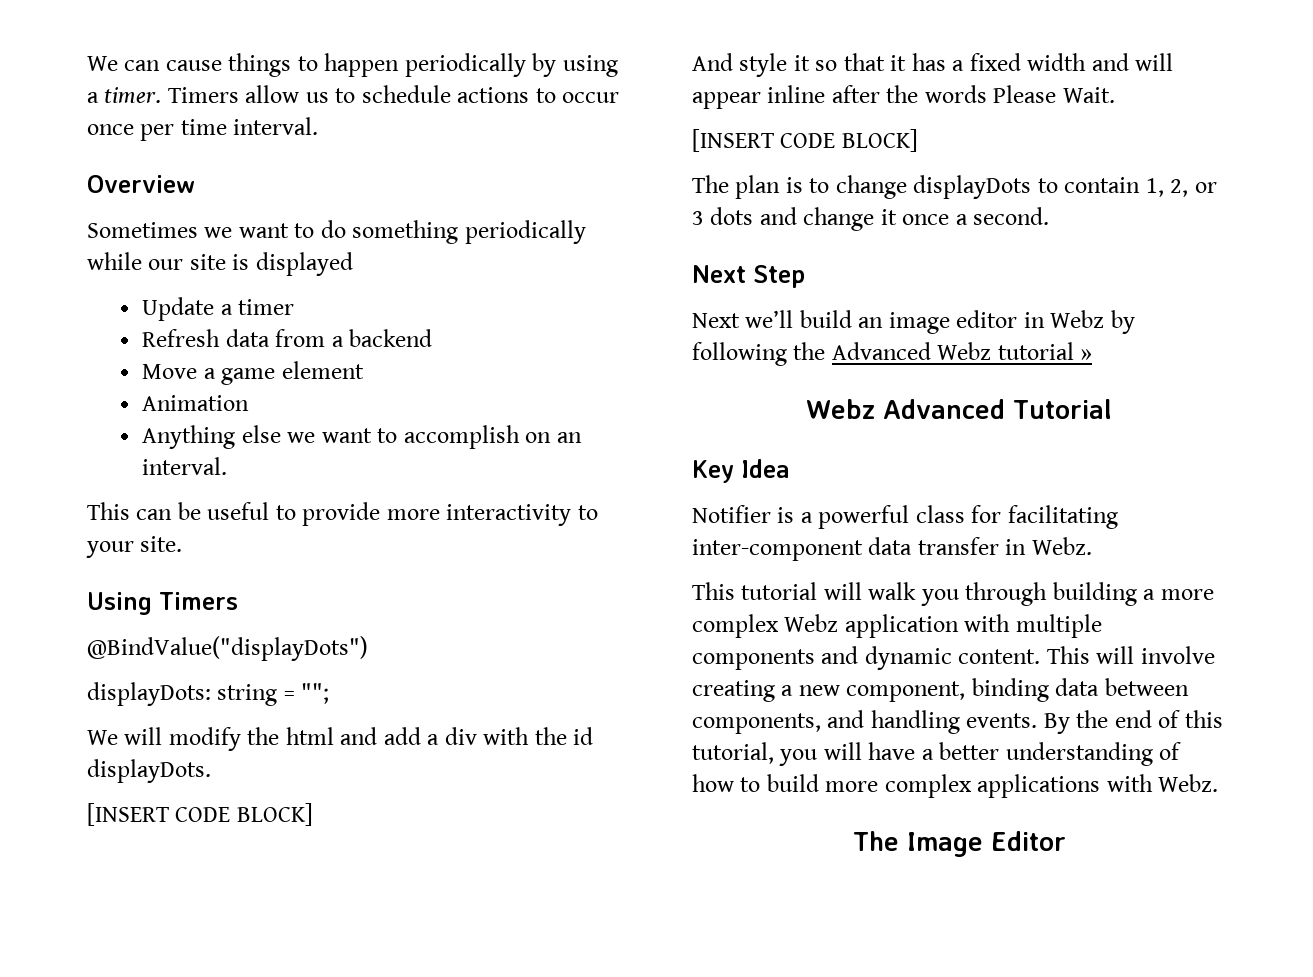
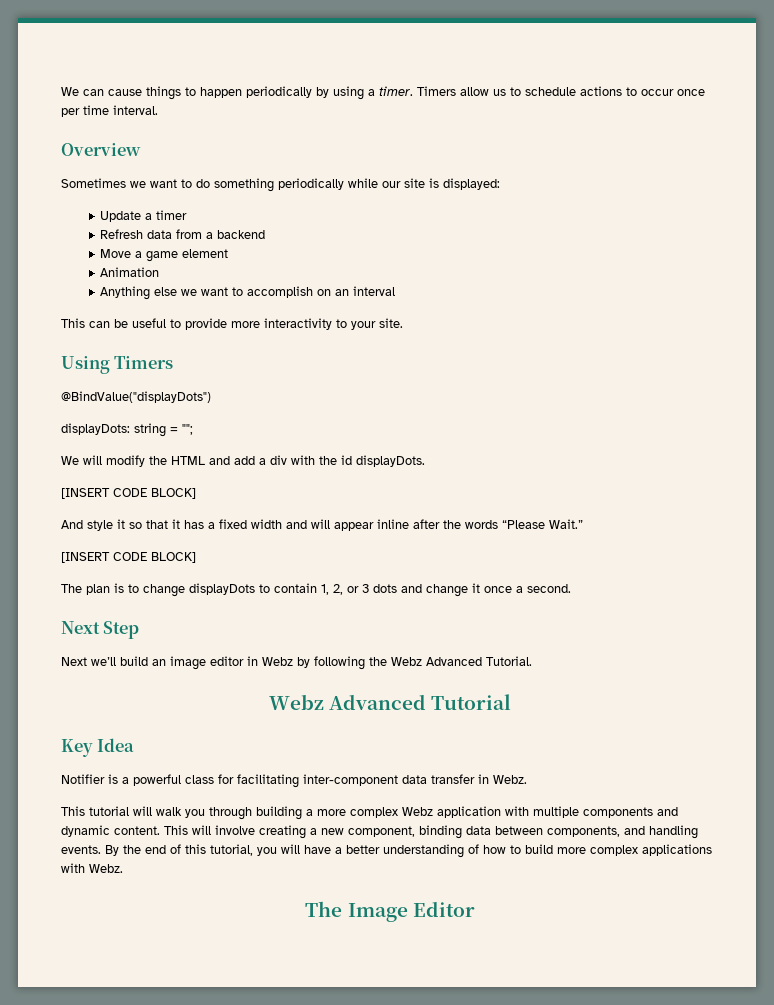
- Sometimes we want to do something periodically while our site is displayed
+ Sometimes we want to do something periodically while our site is displayed:
- Anything else we want to accomplish on an interval.
+ Anything else we want to accomplish on an interval
- We will modify the html and add a div with the id displayDots.
+ We will modify the HTML and add a div with the id displayDots.
- And style it so that it has a fixed width and will appear inline after the words Please Wait.
+ And style it so that it has a fixed width and will appear inline after the words “Please Wait.”
- Next we’ll build an image editor in Webz by following the Advanced Webz tutorial »
+ Next we’ll build an image editor in Webz by following the Webz Advanced Tutorial.

